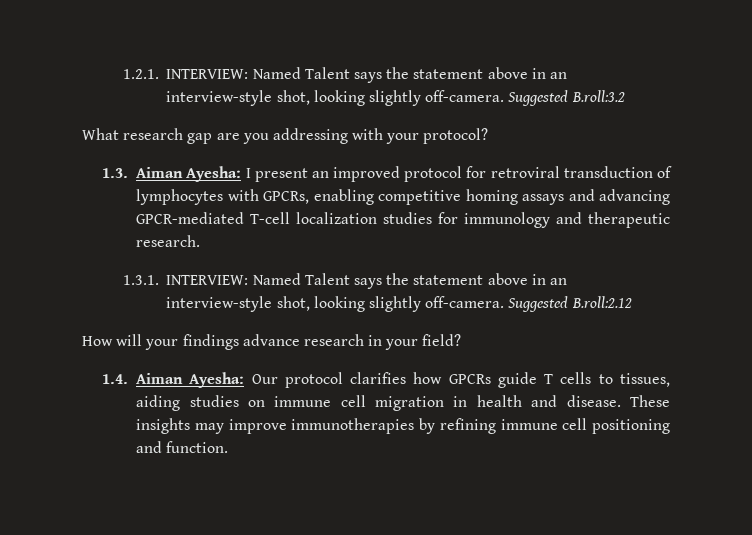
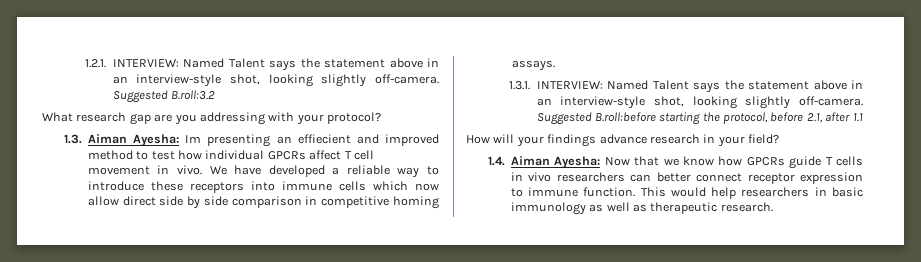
- 1.3. Aiman Ayesha: I present an improved protocol for retroviral transduction of lymphocytes with GPCRs, enabling competitive homing assays and advancing GPCR-mediated T-cell localization studies for immunology and therapeutic research.
+ 1.3. Aiman Ayesha: Im presenting an effiecient and improved method to test how individual GPCRs affect T cell movement in vivo. We have developed a reliable way to introduce these receptors into immune cells which now allow direct side by side comparison in competitive homing assays.
- Suggested B.roll:2.12
+ Suggested B.roll:before starting the protocol, before 2.1, after 1.1
- 1.4. Aiman Ayesha: Our protocol clarifies how GPCRs guide T cells to tissues, aiding studies on immune cell migration in health and disease. These insights may improve immunotherapies by refining immune cell positioning and function.
+ 1.4. Aiman Ayesha: Now that we know how GPCRs guide T cells in vivo researchers can better connect receptor expression to immune function. This would help researchers in basic immunology as well as therapeutic research.

